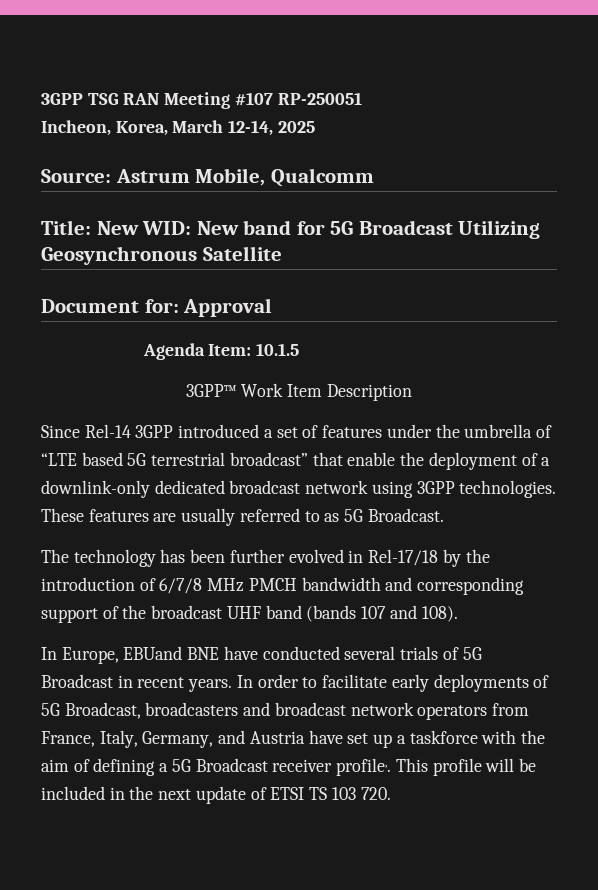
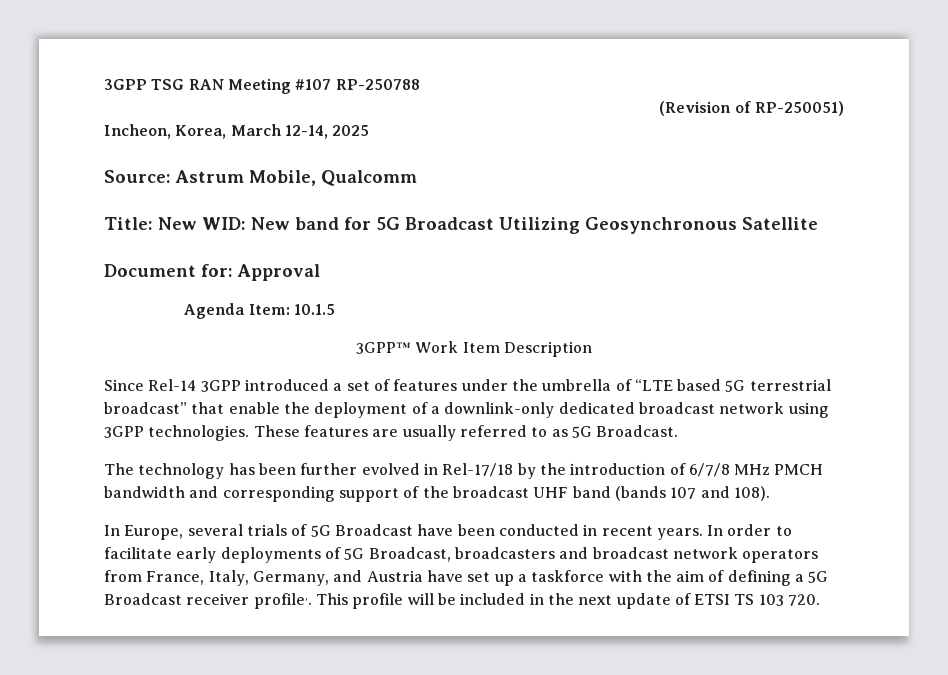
- 3GPP TSG RAN Meeting #107 RP-250051
+ 3GPP TSG RAN Meeting #107 RP-250788
+ (Revision of RP-250051)
- In Europe, EBUand BNE have conducted several trials of 5G Broadcast in recent years.
+ In Europe, several trials of 5G Broadcast have been conducted in recent years.

